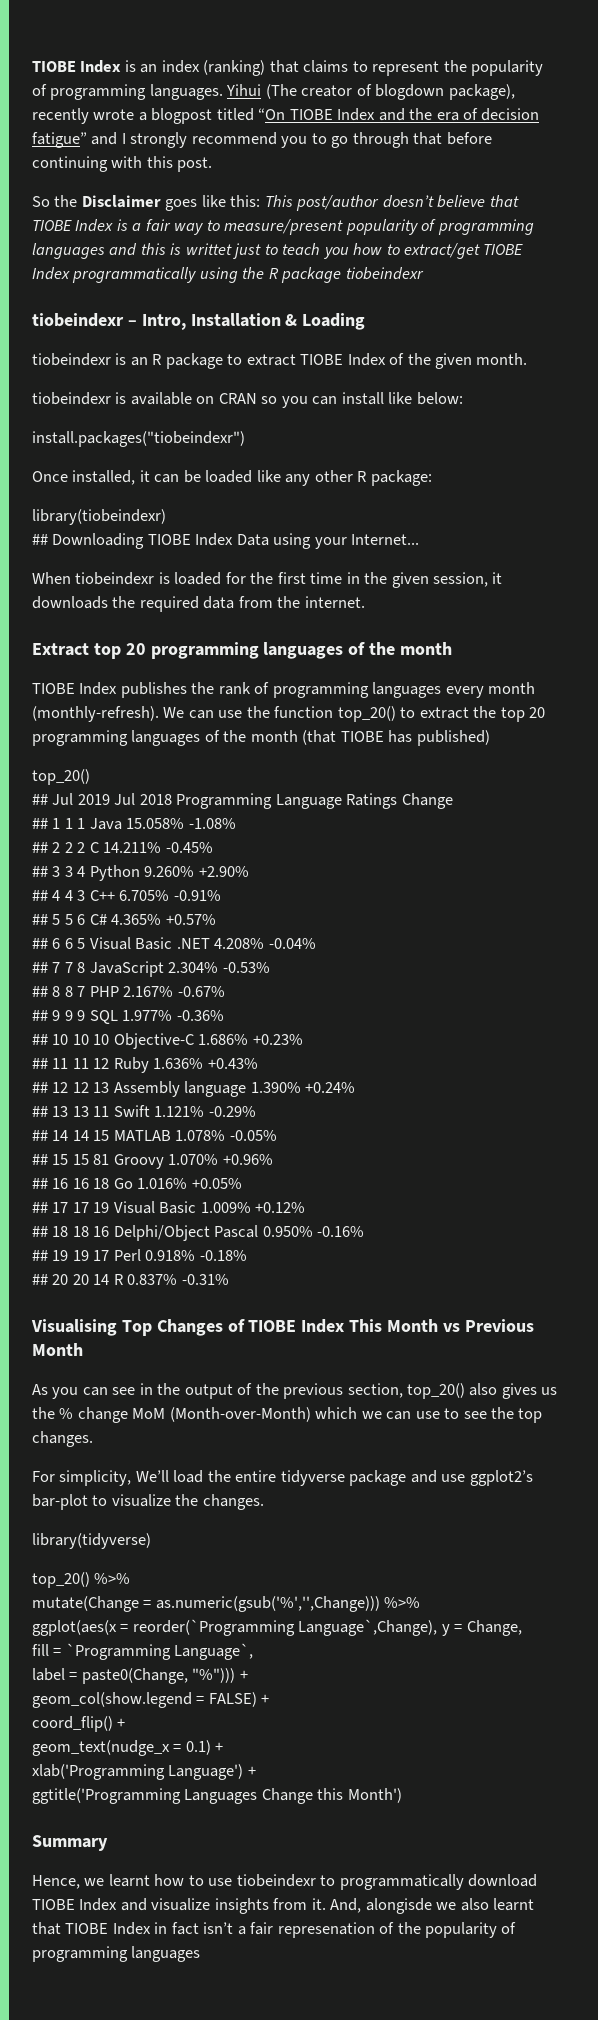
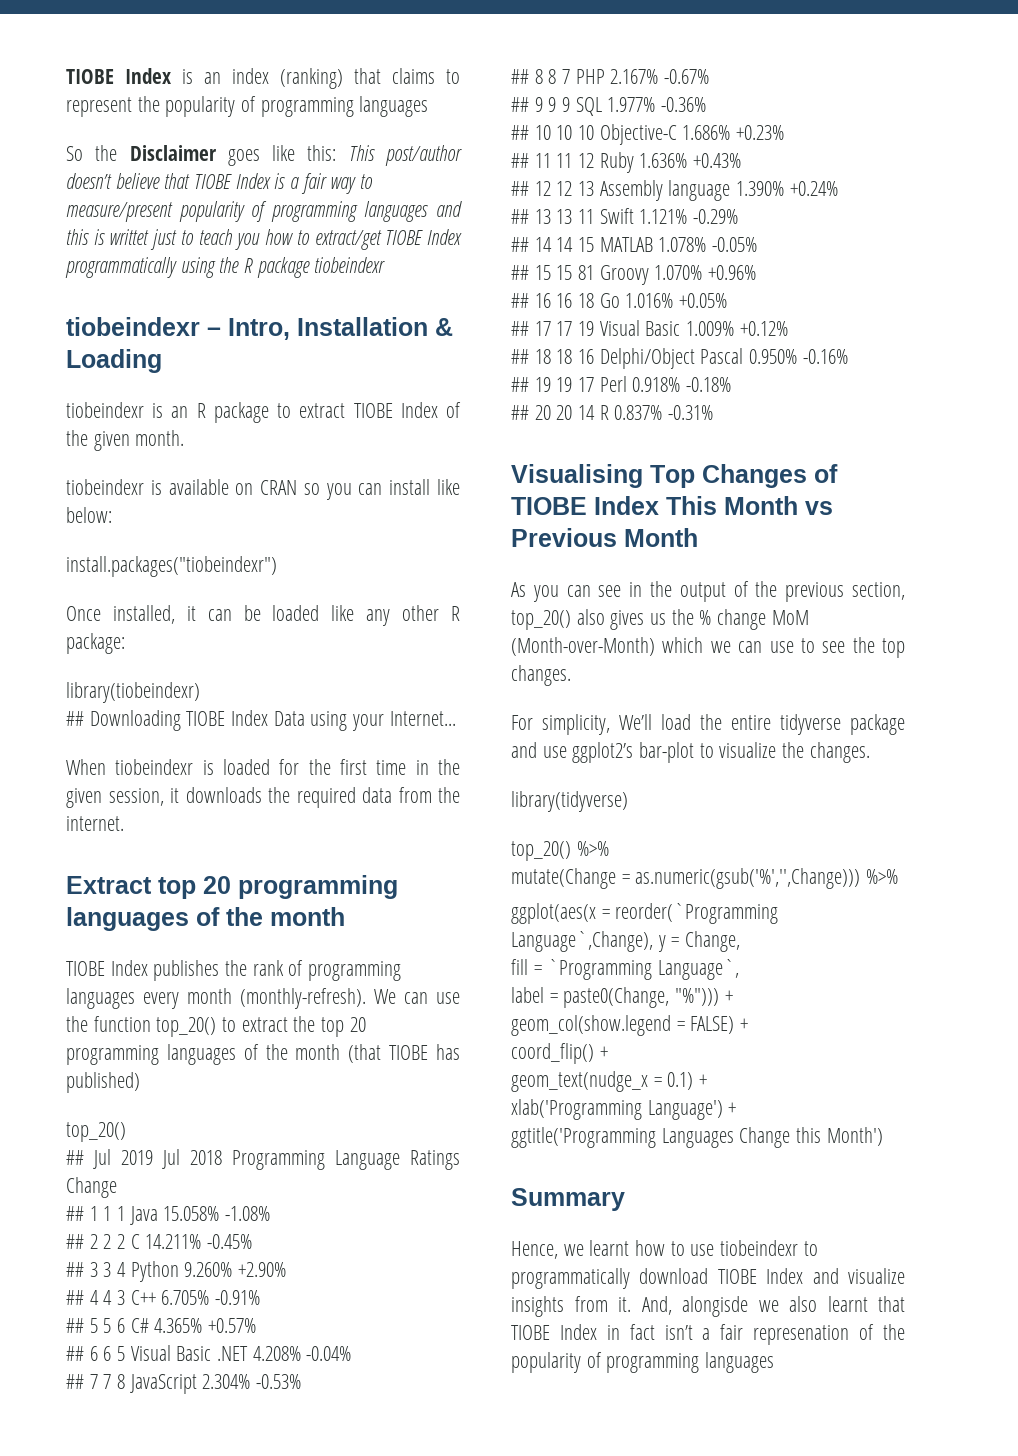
- TIOBE Index is an index (ranking) that claims to represent the popularity of programming languages. Yihui (The creator of blogdown package), recently wrote a blogpost titled “On TIOBE Index and the era of decision fatigue” and I strongly recommend you to go through that before continuing with this post.
+ TIOBE Index is an index (ranking) that claims to represent the popularity of programming languages

